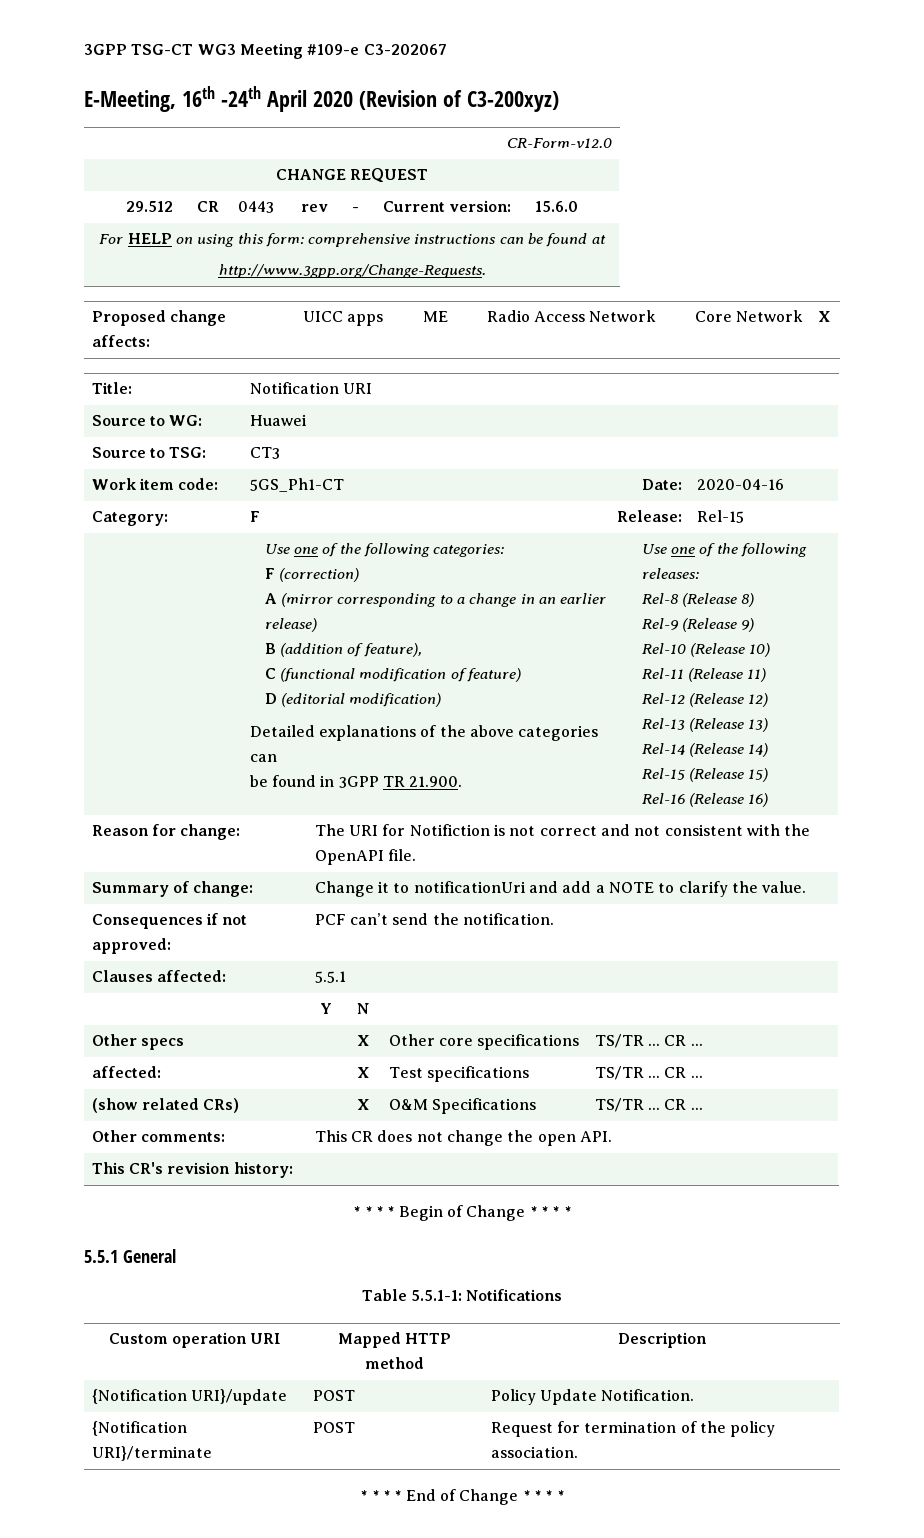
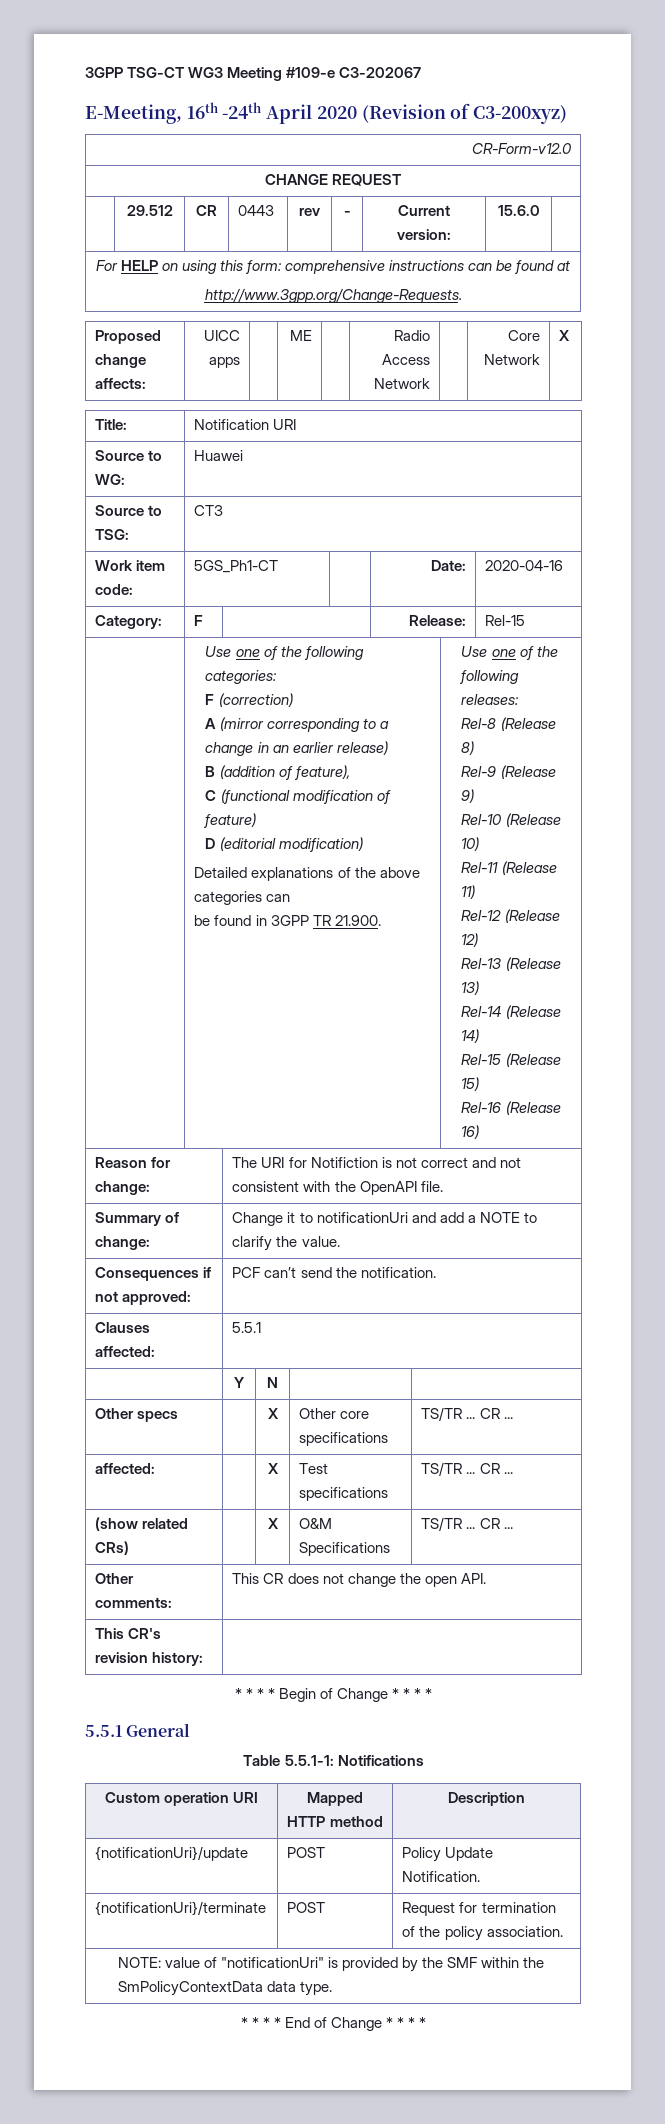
- {Notification URI}/update | POST | Policy Update Notification.
+ {notificationUri}/update | POST | Policy Update Notification.
- {Notification URI}/terminate | POST | Request for termination of the policy association.
+ {notificationUri}/terminate | POST | Request for termination of the policy association.
+ NOTE: value of "notificationUri" is provided by the SMF within the SmPolicyContextData data type.

